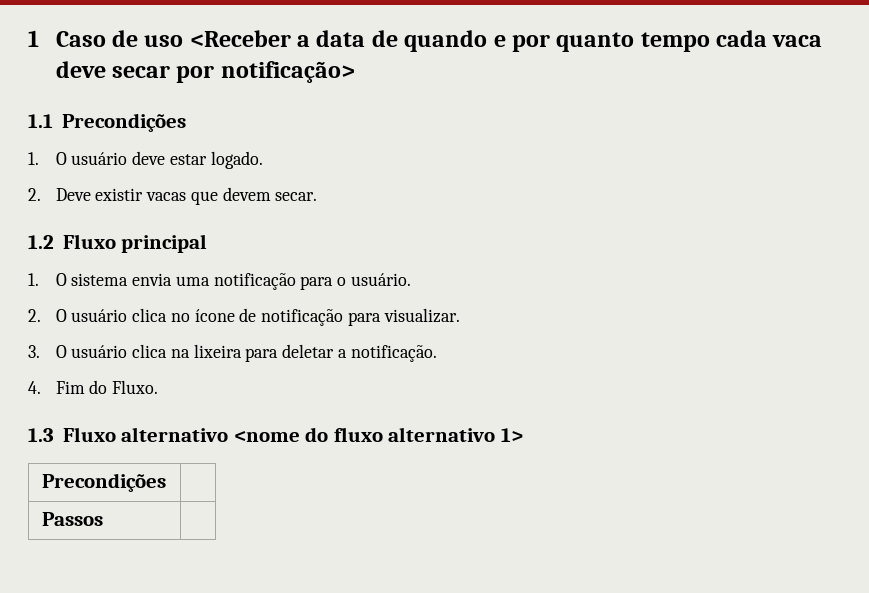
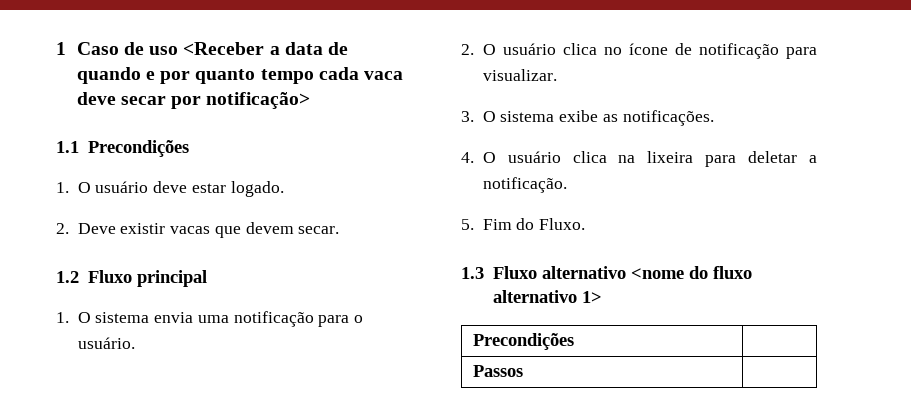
- 3. O usuário clica na lixeira para deletar a notificação.
+ 3. O sistema exibe as notificações.
+ 4. O usuário clica na lixeira para deletar a notificação.
- 4. Fim do Fluxo.
+ 5. Fim do Fluxo.

